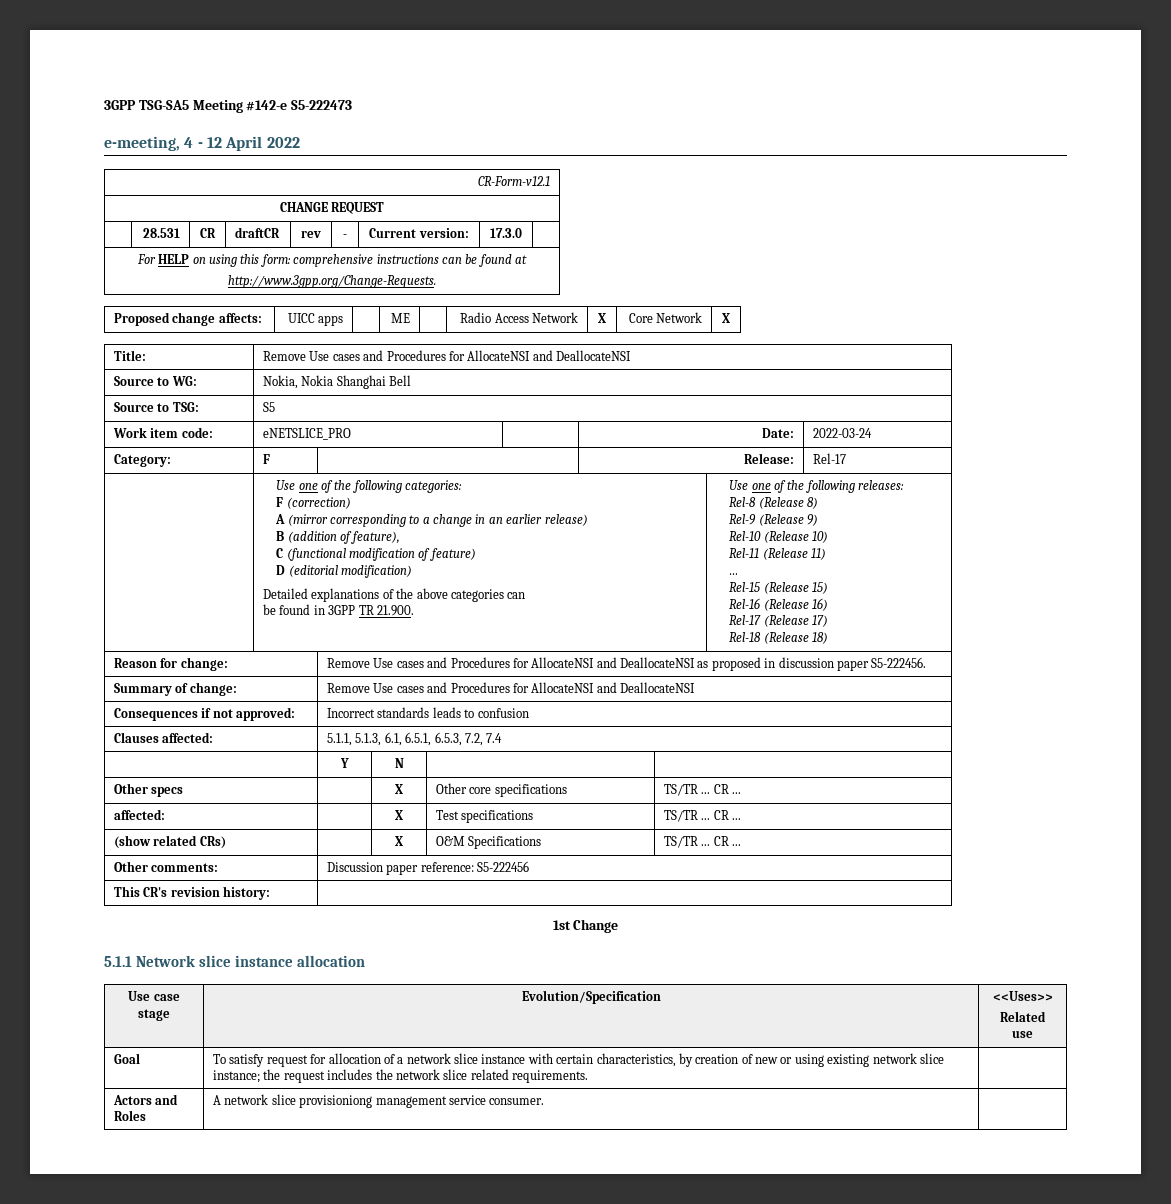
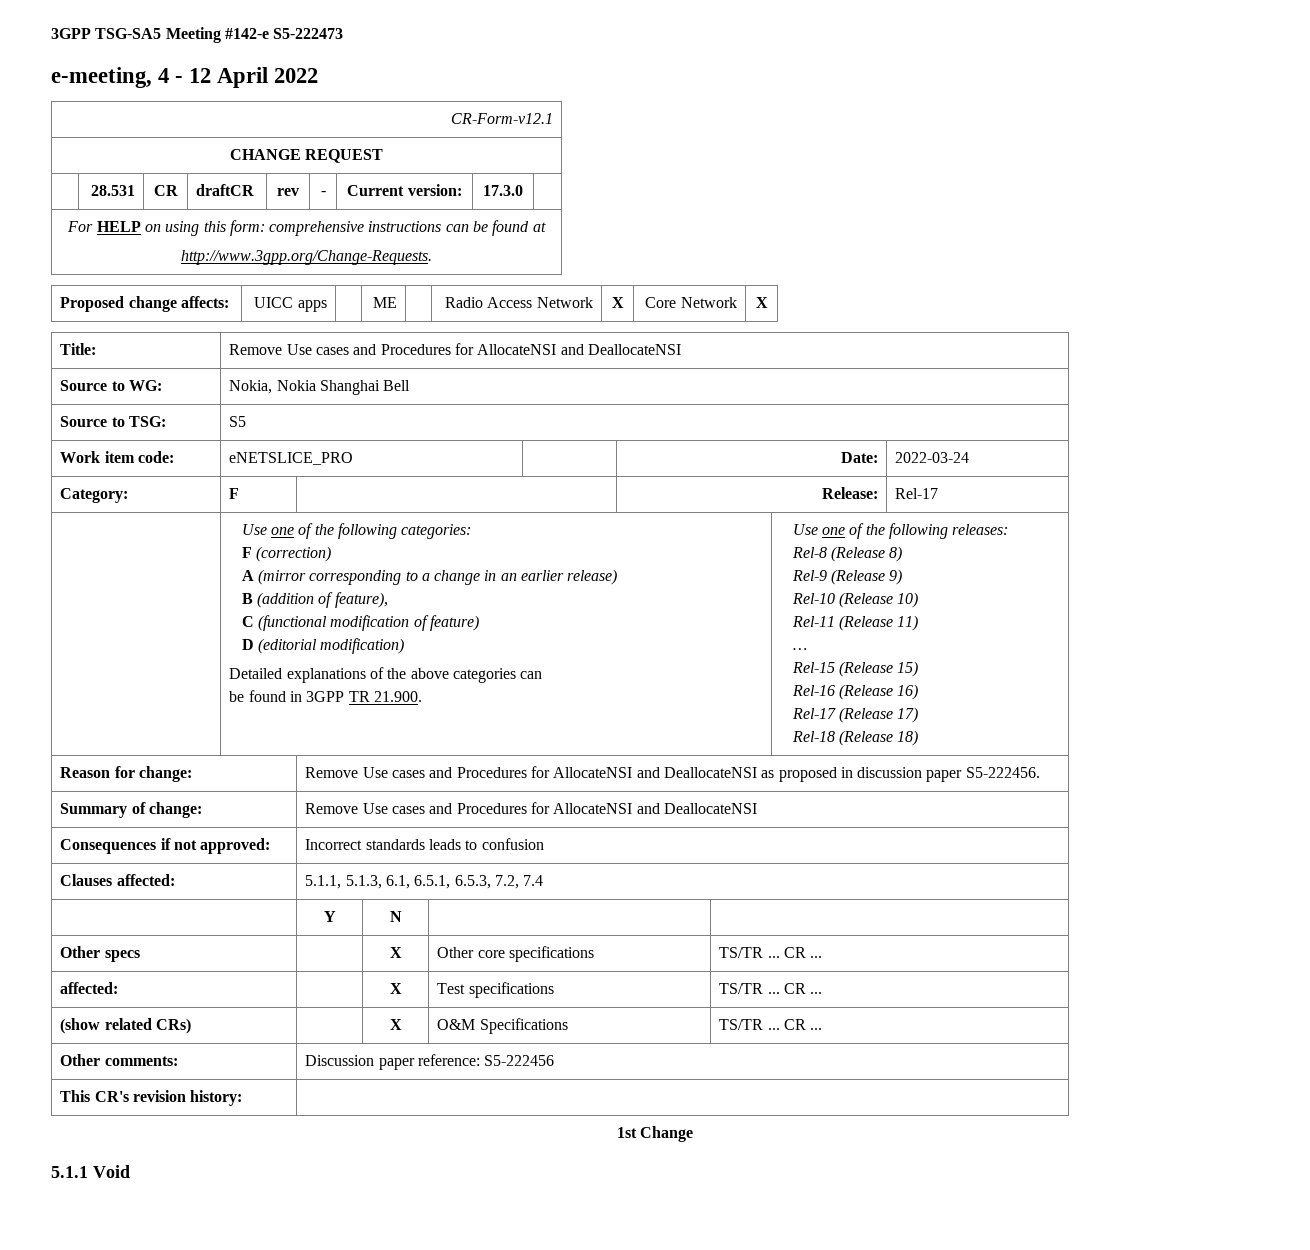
- 5.1.1 Network slice instance allocation
- Use case stage | Evolution/Specification | <<Uses>>
- Related use
- Goal | To satisfy request for allocation of a network slice instance with certain characteristics, by creation of new or using existing network slice instance; the request includes the network slice related requirements. |
- Actors and Roles | A network slice provisioniong management service consumer. |
+ 5.1.1 Void

